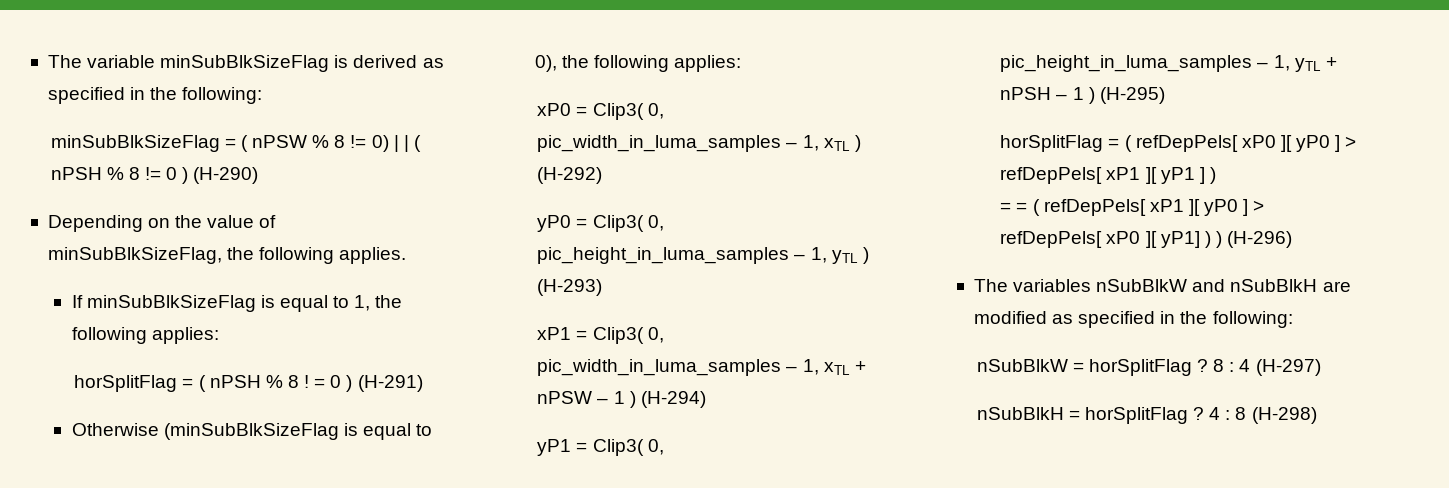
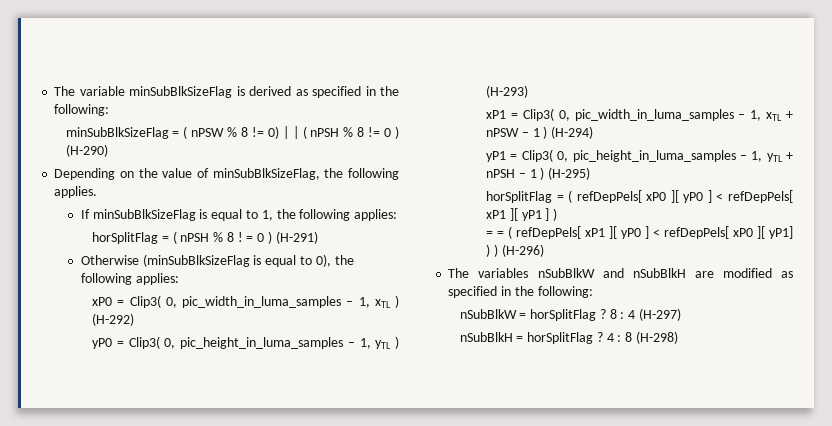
- horSplitFlag = ( refDepPels[ xP0 ][ yP0 ] > refDepPels[ xP1 ][ yP1 ] )
+ horSplitFlag = ( refDepPels[ xP0 ][ yP0 ] < refDepPels[ xP1 ][ yP1 ] )
- = = ( refDepPels[ xP1 ][ yP0 ] > refDepPels[ xP0 ][ yP1] ) ) (H-296)
+ = = ( refDepPels[ xP1 ][ yP0 ] < refDepPels[ xP0 ][ yP1] ) ) (H-296)

